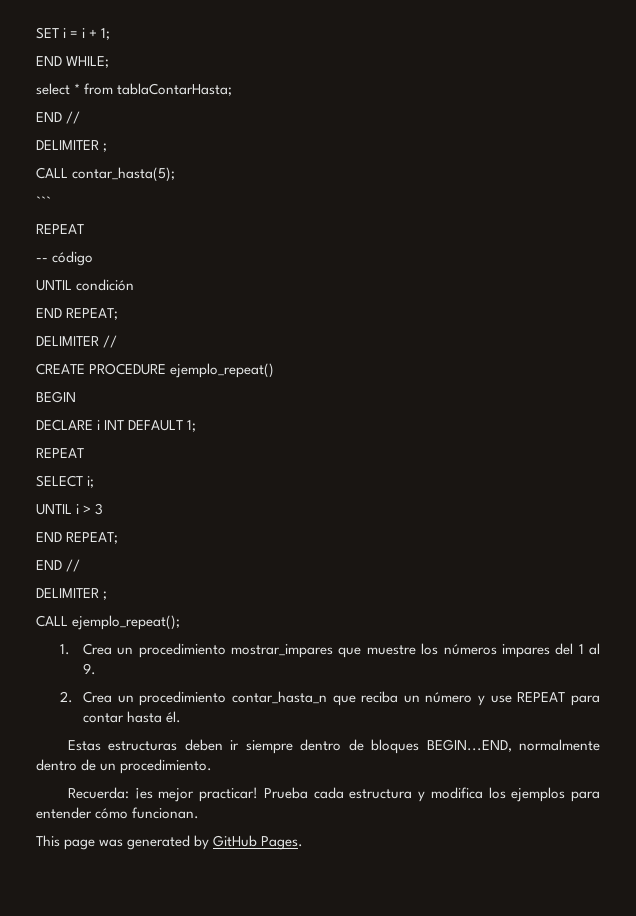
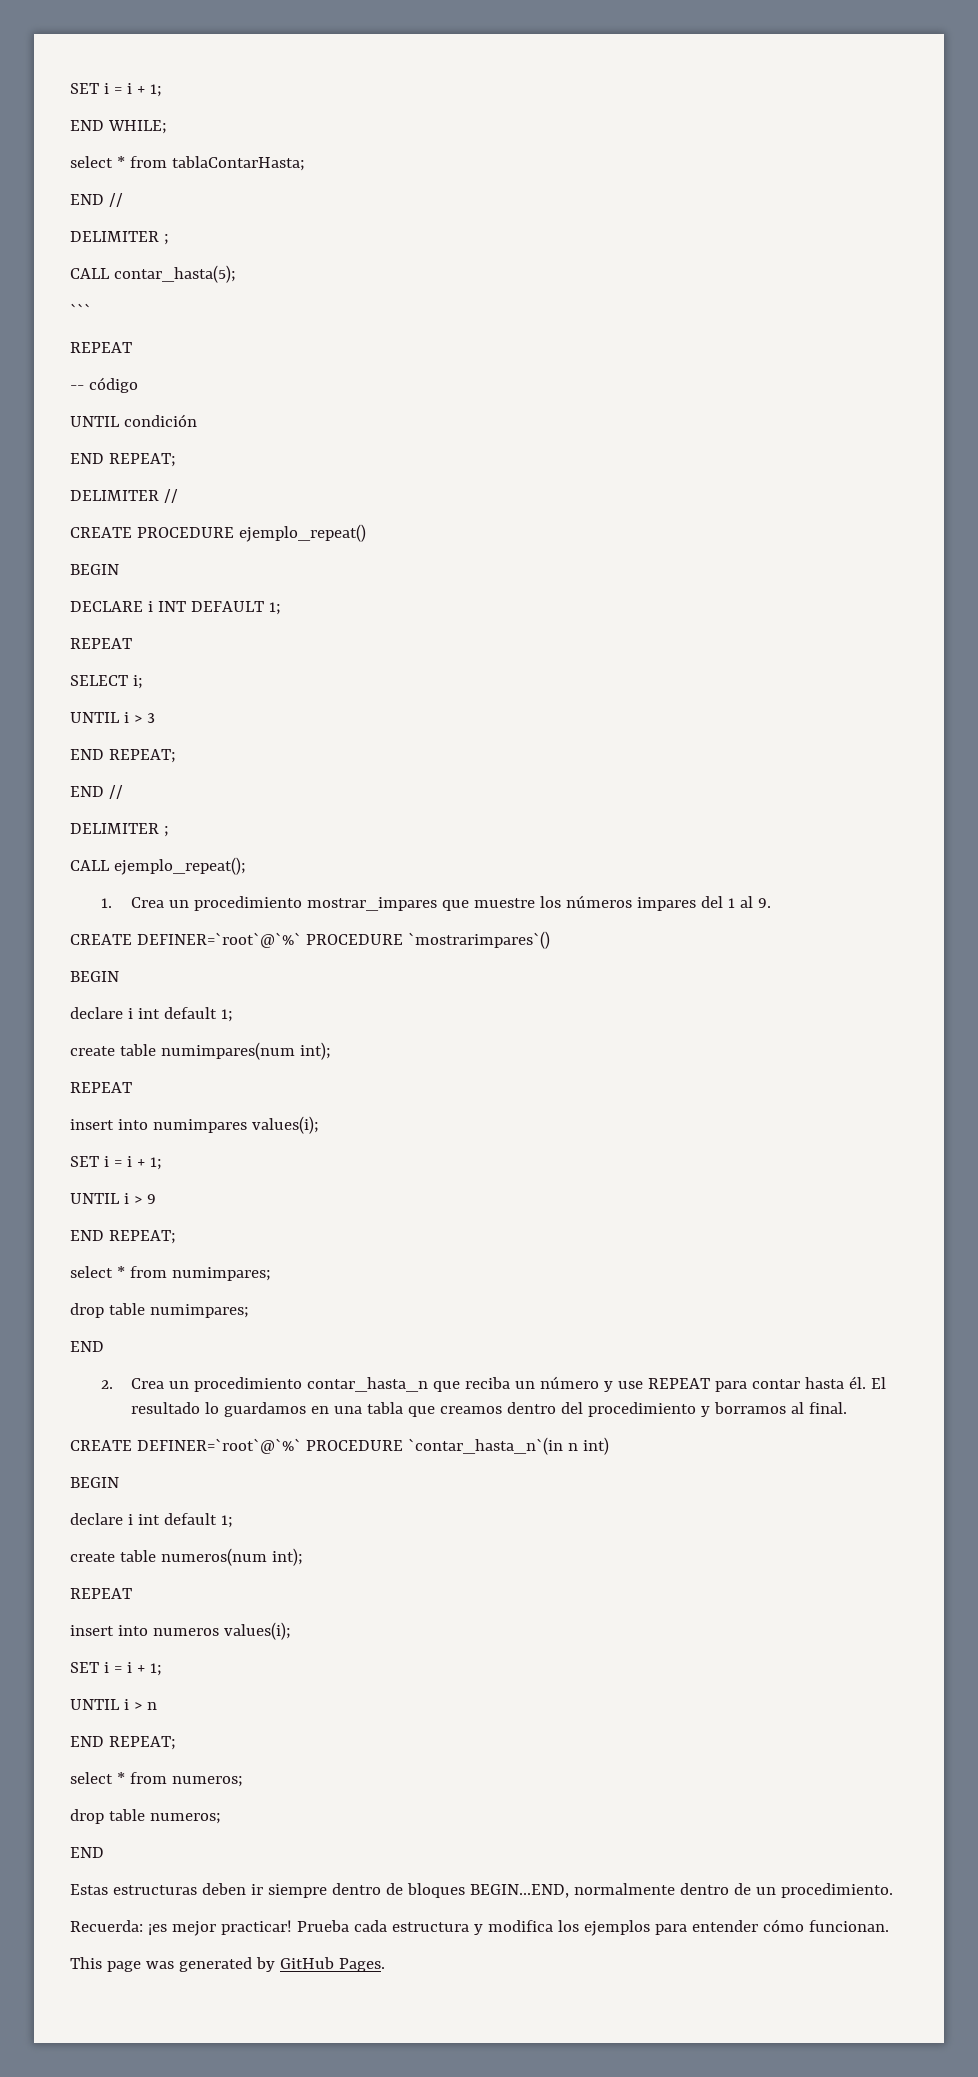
+ CREATE DEFINER=`root`@`%` PROCEDURE `mostrarimpares`()
+ BEGIN
+ declare i int default 1;
+ create table numimpares(num int);
+ REPEAT
+ insert into numimpares values(i);
+ SET i = i + 1;
+ UNTIL i > 9
+ END REPEAT;
+ select * from numimpares;
+ drop table numimpares;
+ END
+ El resultado lo guardamos en una tabla que creamos dentro del procedimiento y borramos al final.
+ CREATE DEFINER=`root`@`%` PROCEDURE `contar_hasta_n`(in n int)
+ BEGIN
+ declare i int default 1;
+ create table numeros(num int);
+ REPEAT
+ insert into numeros values(i);
+ SET i = i + 1;
+ UNTIL i > n
+ END REPEAT;
+ select * from numeros;
+ drop table numeros;
+ END

